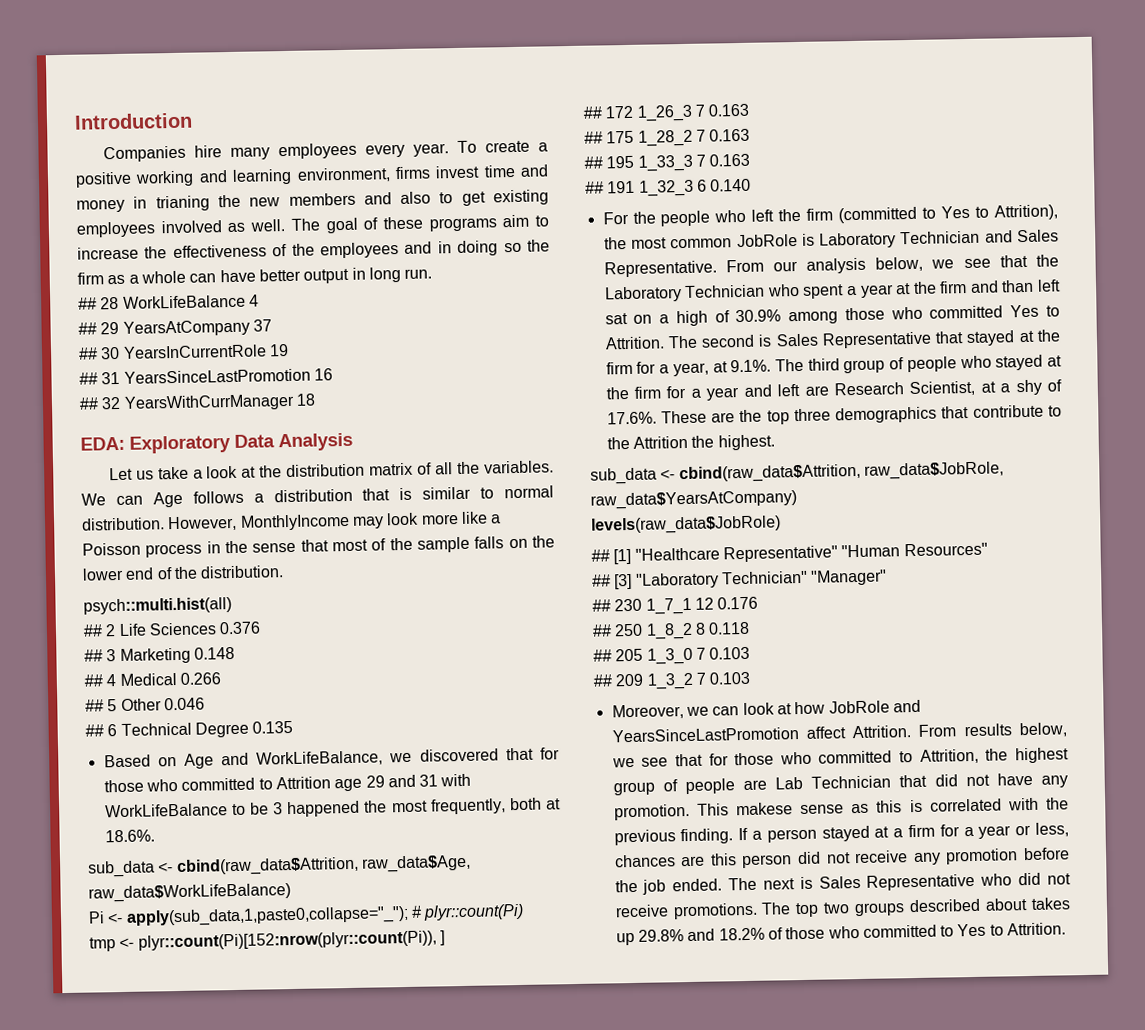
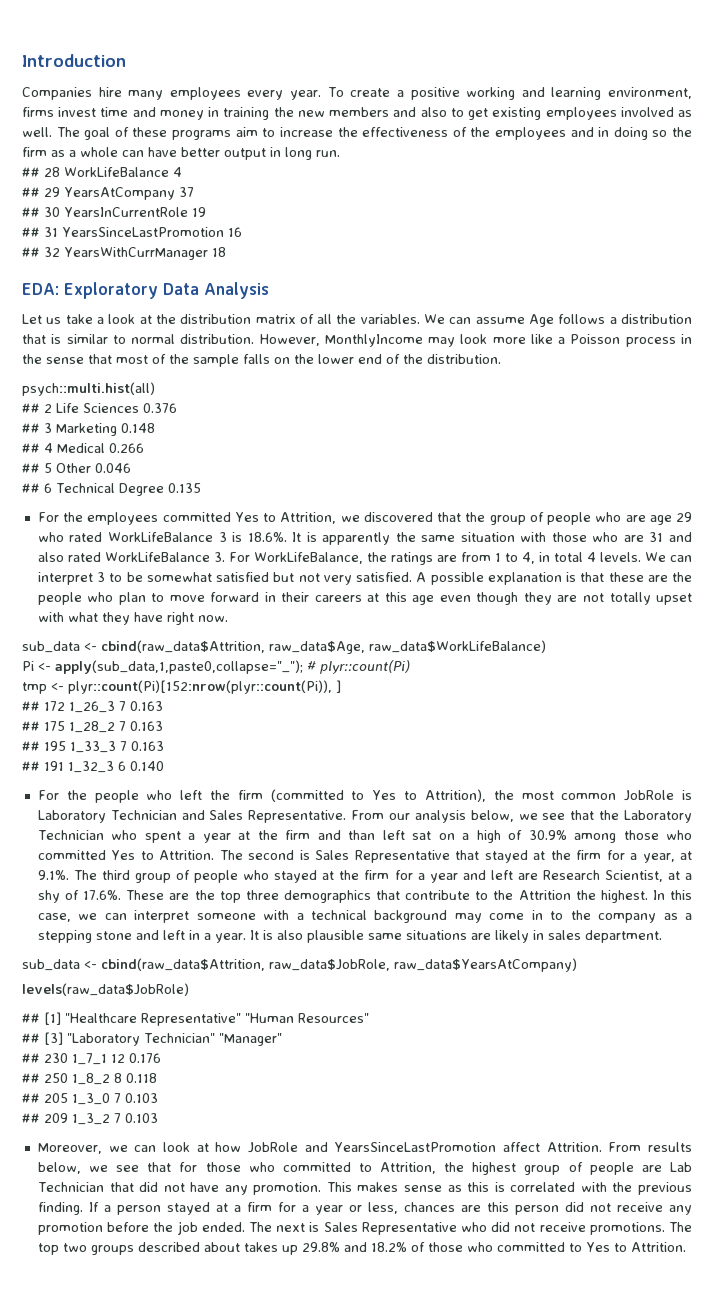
- To create a positive working and learning environment, firms invest time and money in trianing the new members and also to get existing employees involved as well.
+ To create a positive working and learning environment, firms invest time and money in training the new members and also to get existing employees involved as well.
- We can Age follows a distribution that is similar to normal distribution.
+ We can assume Age follows a distribution that is similar to normal distribution.
- Based on Age and WorkLifeBalance, we discovered that for those who committed to Attrition age 29 and 31 with WorkLifeBalance to be 3 happened the most frequently, both at 18.6%.
+ For the employees committed Yes to Attrition, we discovered that the group of people who are age 29 who rated WorkLifeBalance 3 is 18.6%. It is apparently the same situation with those who are 31 and also rated WorkLifeBalance 3. For WorkLifeBalance, the ratings are from 1 to 4, in total 4 levels. We can interpret 3 to be somewhat satisfied but not very satisfied. A possible explanation is that these are the people who plan to move forward in their careers at this age even though they are not totally upset with what they have right now.
+ In this case, we can interpret someone with a technical background may come in to the company as a stepping stone and left in a year. It is also plausible same situations are likely in sales department.
- This makese sense as this is correlated with the previous finding.
+ This makes sense as this is correlated with the previous finding.

